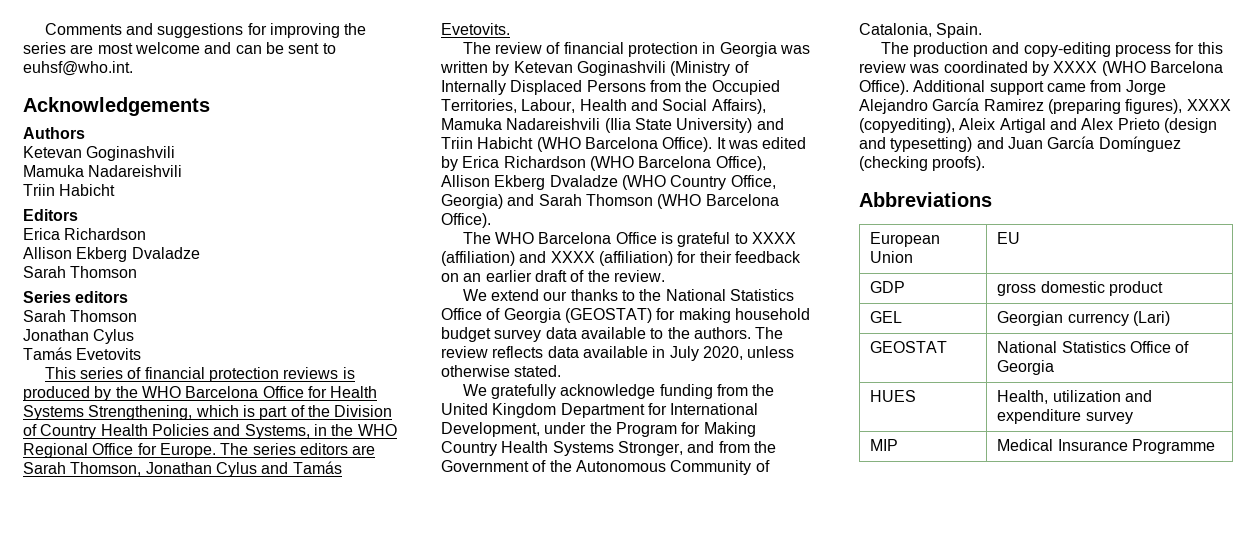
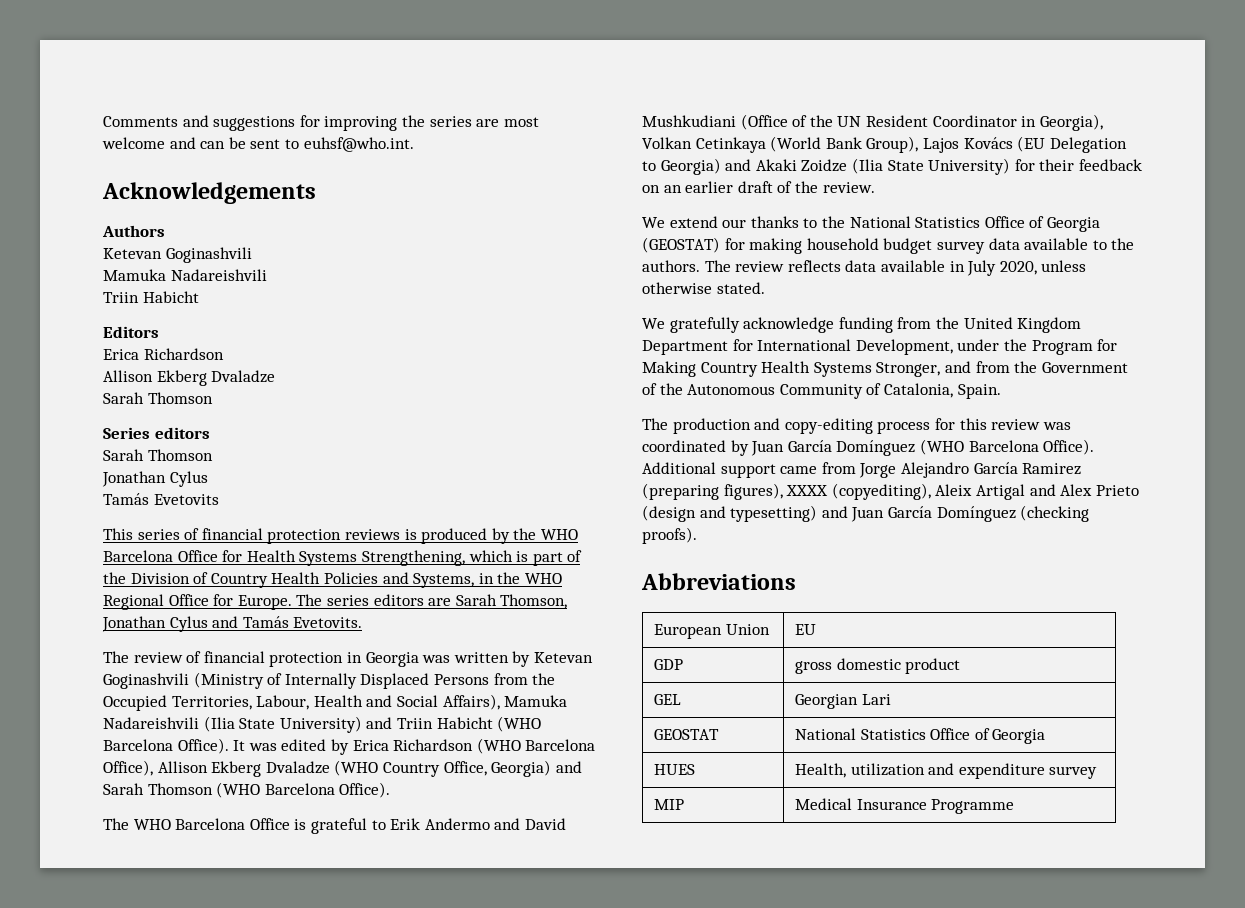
- The WHO Barcelona Office is grateful to XXXX (affiliation) and XXXX (affiliation) for their feedback on an earlier draft of the review.
+ The WHO Barcelona Office is grateful to Erik Andermo and David Mushkudiani (Office of the UN Resident Coordinator in Georgia), Volkan Cetinkaya (World Bank Group), Lajos Kovács (EU Delegation to Georgia) and Akaki Zoidze (Ilia State University) for their feedback on an earlier draft of the review.
- The production and copy-editing process for this review was coordinated by XXXX (WHO Barcelona Office).
+ The production and copy-editing process for this review was coordinated by Juan García Domínguez (WHO Barcelona Office).
- GEL | Georgian currency (Lari)
+ GEL | Georgian Lari

